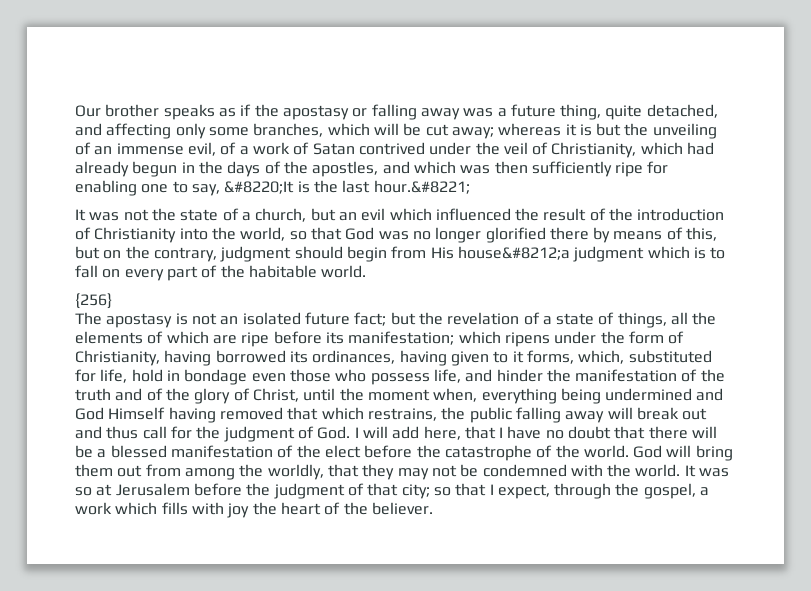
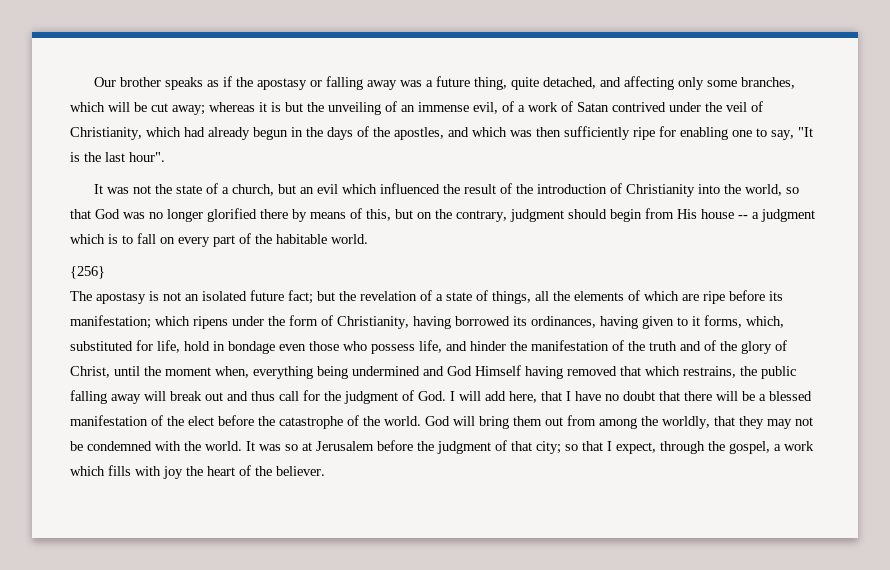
- whereas it is but the unveiling of an immense evil, of a work of Satan contrived under the veil of Christianity, which had already begun in the days of the apostles, and which was then sufficiently ripe for enabling one to say, &#8220;It is the last hour.&#8221;
+ whereas it is but the unveiling of an immense evil, of a work of Satan contrived under the veil of Christianity, which had already begun in the days of the apostles, and which was then sufficiently ripe for enabling one to say, "It is the last hour".
- It was not the state of a church, but an evil which influenced the result of the introduction of Christianity into the world, so that God was no longer glorified there by means of this, but on the contrary, judgment should begin from His house&#8212;a judgment which is to fall on every part of the habitable world.
+ It was not the state of a church, but an evil which influenced the result of the introduction of Christianity into the world, so that God was no longer glorified there by means of this, but on the contrary, judgment should begin from His house -- a judgment which is to fall on every part of the habitable world.

